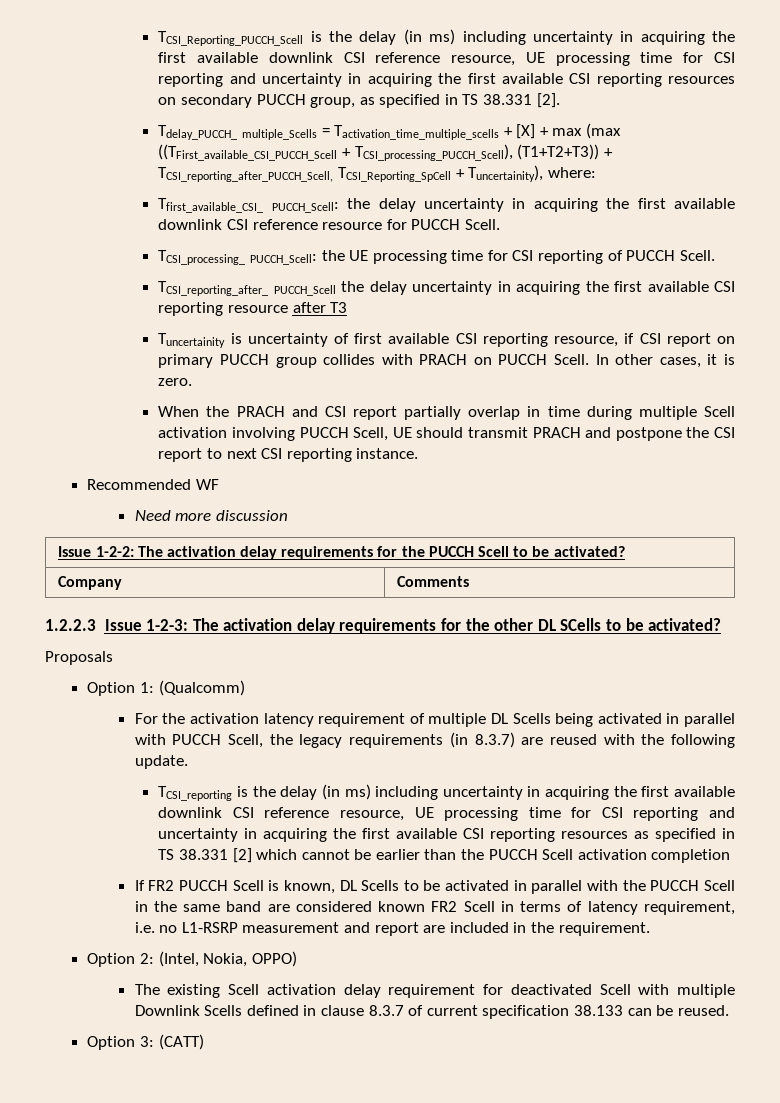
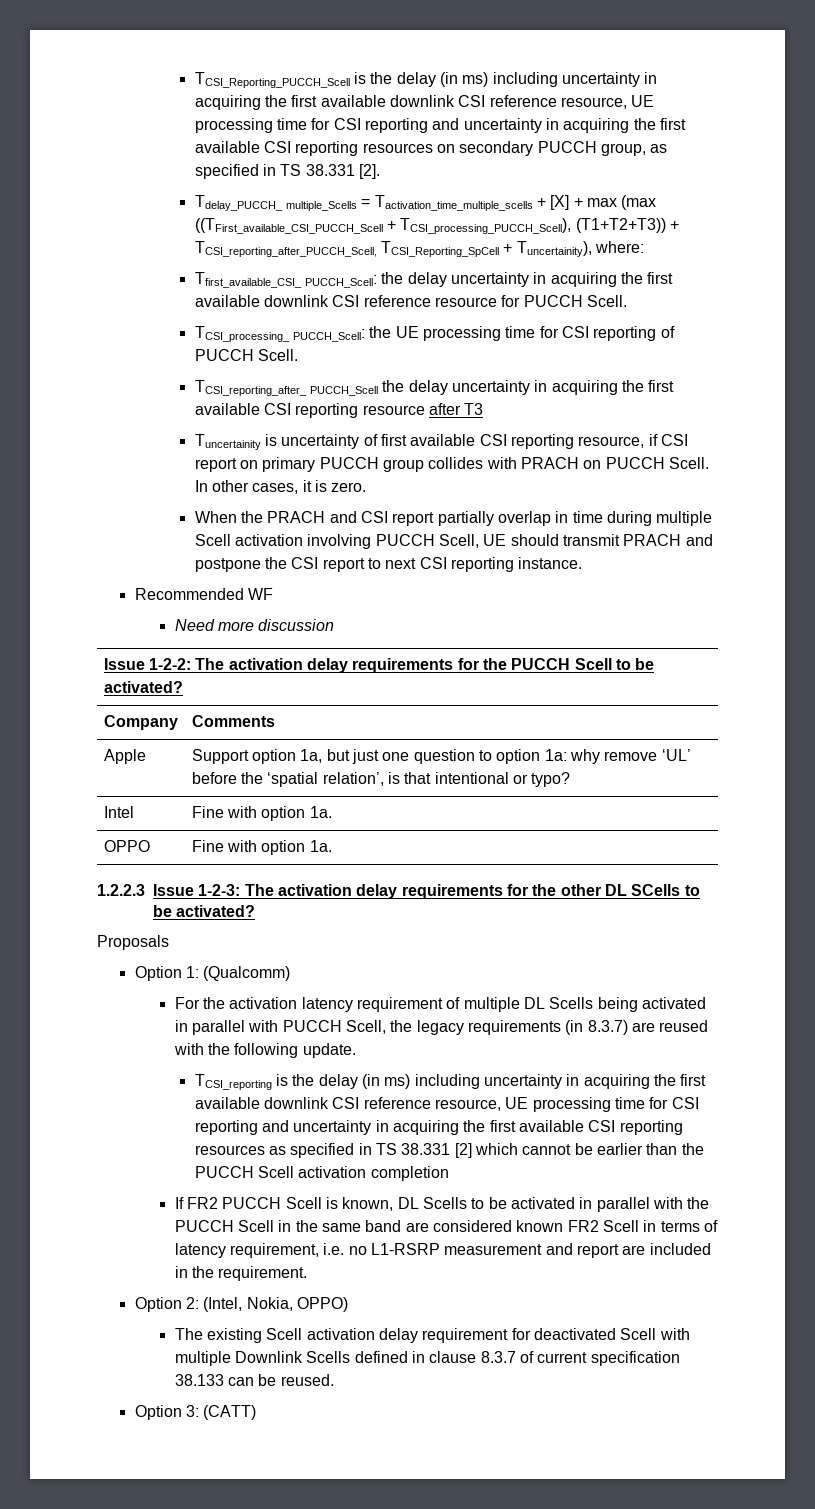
+ Apple | Support option 1a, but just one question to option 1a: why remove ‘UL’ before the ‘spatial relation’, is that intentional or typo?
+ Intel | Fine with option 1a.
+ OPPO | Fine with option 1a.

